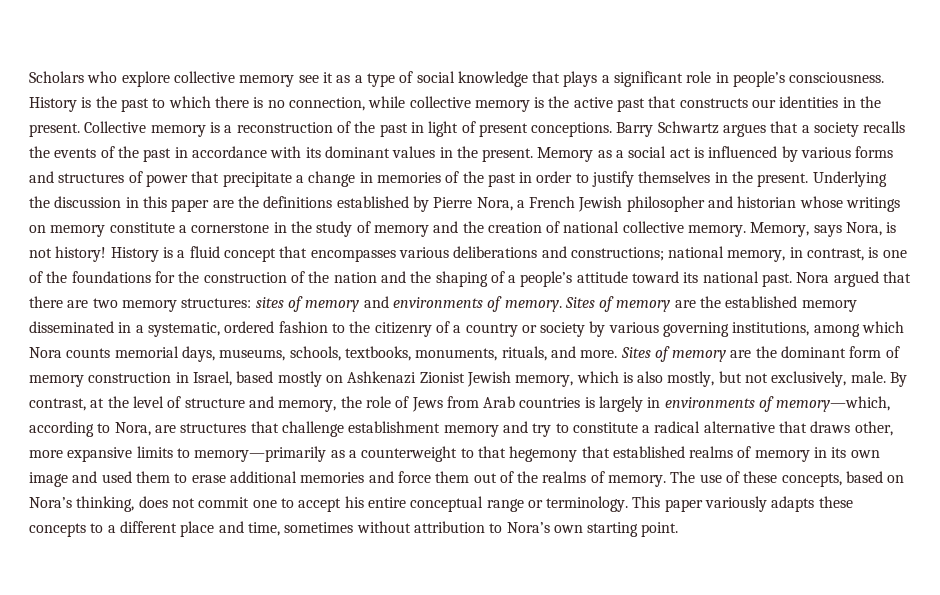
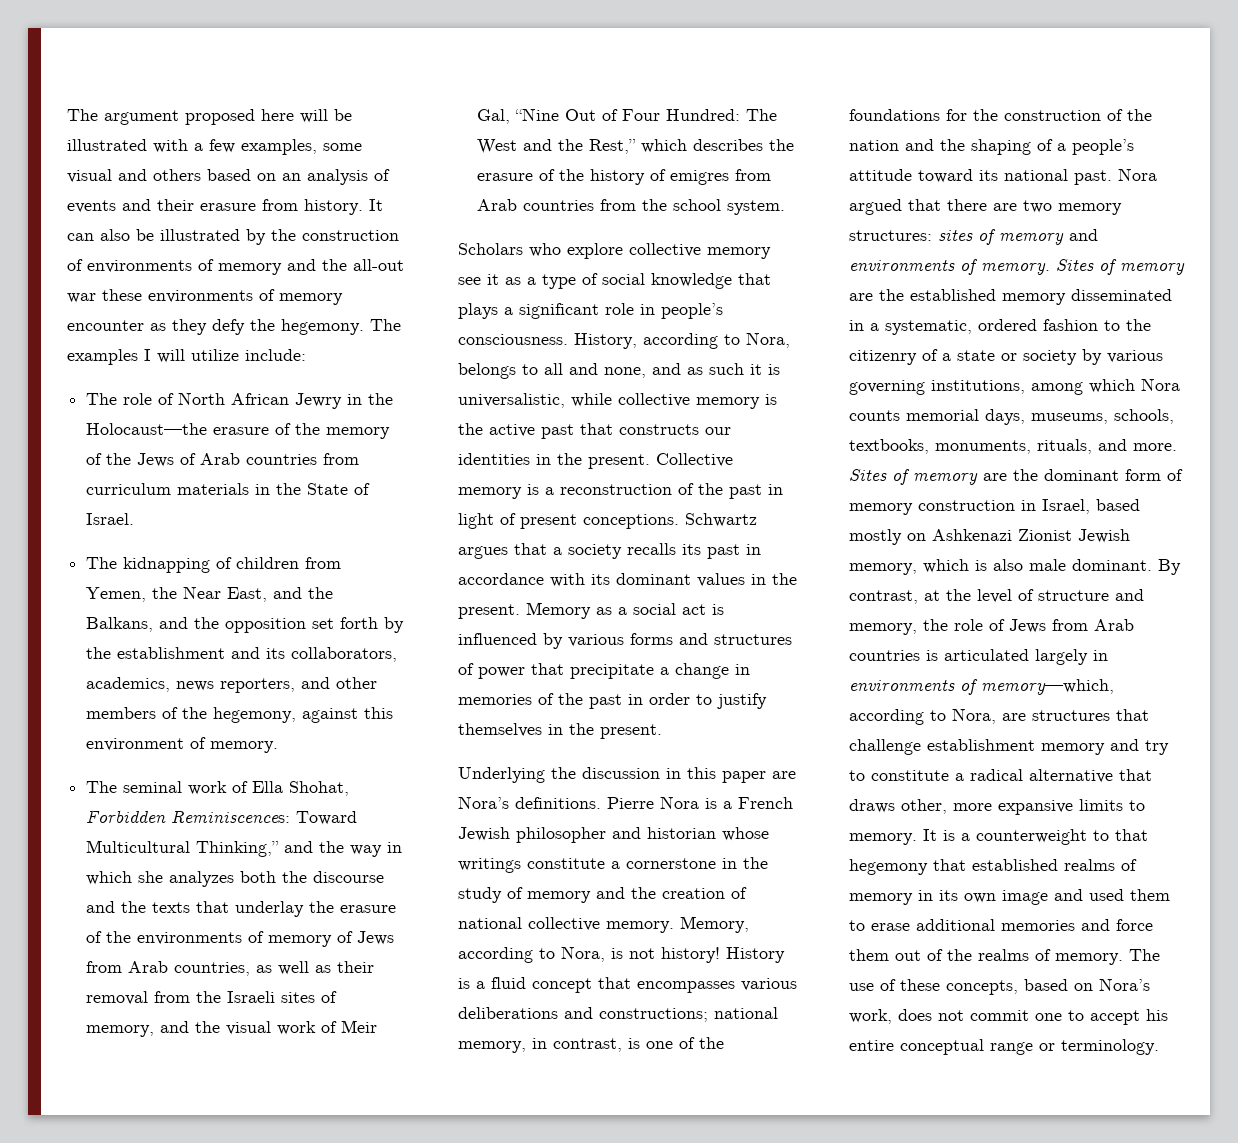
+ The argument proposed here will be illustrated with a few examples, some visual and others based on an analysis of events and their erasure from history. It can also be illustrated by the construction of environments of memory and the all-out war these environments of memory encounter as they defy the hegemony. The examples I will utilize include:
+ The role of North African Jewry in the Holocaust—the erasure of the memory of the Jews of Arab countries from curriculum materials in the State of Israel.
+ The kidnapping of children from Yemen, the Near East, and the Balkans, and the opposition set forth by the establishment and its collaborators, academics, news reporters, and other members of the hegemony, against this environment of memory.
+ The seminal work of Ella Shohat, Forbidden Reminiscences: Toward Multicultural Thinking,” and the way in which she analyzes both the discourse and the texts that underlay the erasure of the environments of memory of Jews from Arab countries, as well as their removal from the Israeli sites of memory, and the visual work of Meir Gal, “Nine Out of Four Hundred: The West and the Rest,” which describes the erasure of the history of emigres from Arab countries from the school system.
- History is the past to which there is no connection, while collective memory is the active past that constructs our identities in the present.
+ History, according to Nora, belongs to all and none, and as such it is universalistic, while collective memory is the active past that constructs our identities in the present.
- Barry Schwartz argues that a society recalls the events of the past in accordance with its dominant values in the present.
+ Schwartz argues that a society recalls its past in accordance with its dominant values in the present.
- Memory as a social act is influenced by various forms and structures of power that precipitate a change in memories of the past in order to justify themselves in the present. Underlying the discussion in this paper are the definitions established by Pierre Nora, a French Jewish philosopher and historian whose writings on memory constitute a cornerstone in the study of memory and the creation of national collective memory.
+ Memory as a social act is influenced by various forms and structures of power that precipitate a change in memories of the past in order to justify themselves in the present.
+ Underlying the discussion in this paper are Nora’s definitions. Pierre Nora is a French Jewish philosopher and historian whose writings constitute a cornerstone in the study of memory and the creation of national collective memory.
- Memory, says Nora, is not history!
+ Memory, according to Nora, is not history!
- Sites of memory are the established memory disseminated in a systematic, ordered fashion to the citizenry of a country or society by various governing institutions, among which Nora counts memorial days, museums, schools, textbooks, monuments, rituals, and more.
+ Sites of memory are the established memory disseminated in a systematic, ordered fashion to the citizenry of a state or society by various governing institutions, among which Nora counts memorial days, museums, schools, textbooks, monuments, rituals, and more.
- Sites of memory are the dominant form of memory construction in Israel, based mostly on Ashkenazi Zionist Jewish memory, which is also mostly, but not exclusively, male.
+ Sites of memory are the dominant form of memory construction in Israel, based mostly on Ashkenazi Zionist Jewish memory, which is also male dominant.
- By contrast, at the level of structure and memory, the role of Jews from Arab countries is largely in environments of memory—which, according to Nora, are structures that challenge establishment memory and try to constitute a radical alternative that draws other, more expansive limits to memory—primarily as a counterweight to that hegemony that established realms of memory in its own image and used them to erase additional memories and force them out of the realms of memory.
+ By contrast, at the level of structure and memory, the role of Jews from Arab countries is articulated largely in environments of memory—which, according to Nora, are structures that challenge establishment memory and try to constitute a radical alternative that draws other, more expansive limits to memory. It is a counterweight to that hegemony that established realms of memory in its own image and used them to erase additional memories and force them out of the realms of memory.
- The use of these concepts, based on Nora’s thinking, does not commit one to accept his entire conceptual range or terminology. This paper variously adapts these concepts to a different place and time, sometimes without attribution to Nora’s own starting point.
+ The use of these concepts, based on Nora’s work, does not commit one to accept his entire conceptual range or terminology.

